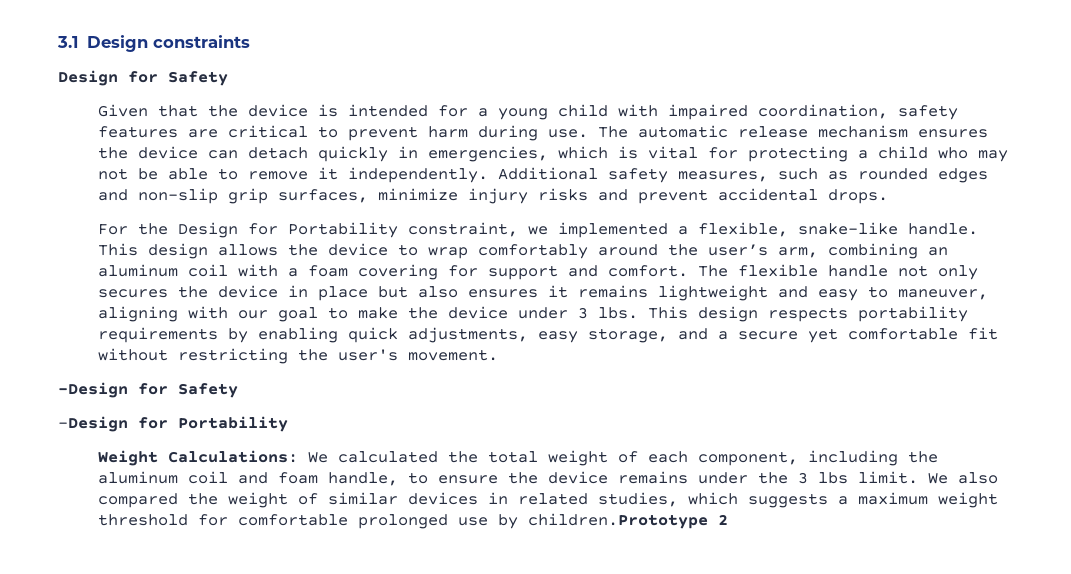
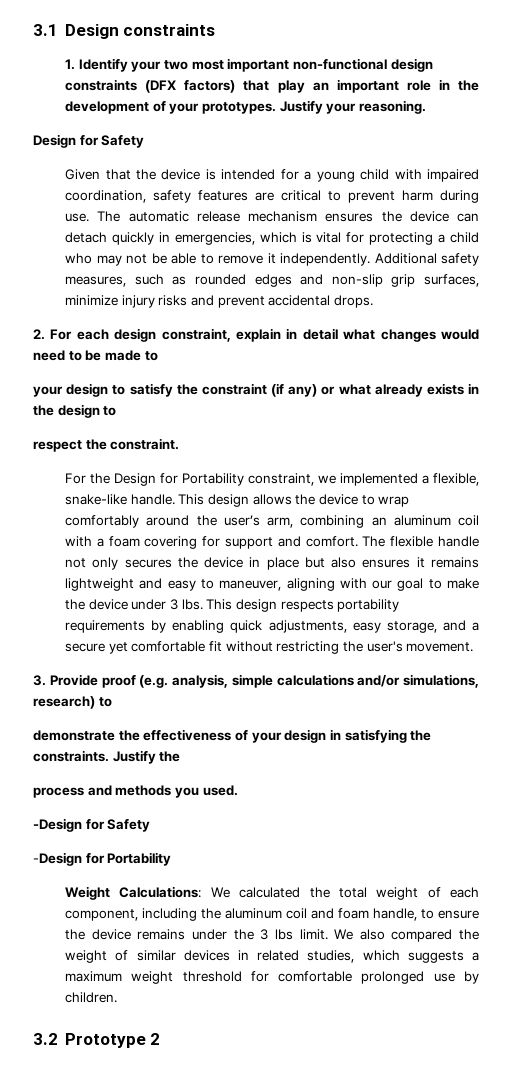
+ 1. Identify your two most important non-functional design constraints (DFX factors) that play an important role in the development of your prototypes. Justify your reasoning.
+ 2. For each design constraint, explain in detail what changes would need to be made to
+ your design to satisfy the constraint (if any) or what already exists in the design to
+ respect the constraint.
+ 3. Provide proof (e.g. analysis, simple calculations and/or simulations, research) to
+ demonstrate the effectiveness of your design in satisfying the constraints. Justify the
+ process and methods you used.
- We also compared the weight of similar devices in related studies, which suggests a maximum weight threshold for comfortable prolonged use by children.Prototype 2
+ We also compared the weight of similar devices in related studies, which suggests a maximum weight threshold for comfortable prolonged use by children.
+ 3.2 Prototype 2

